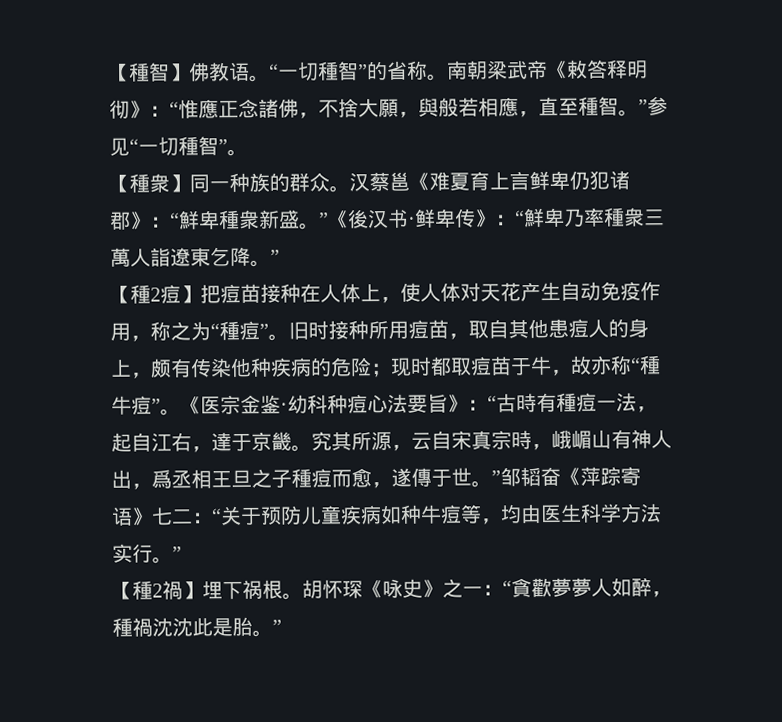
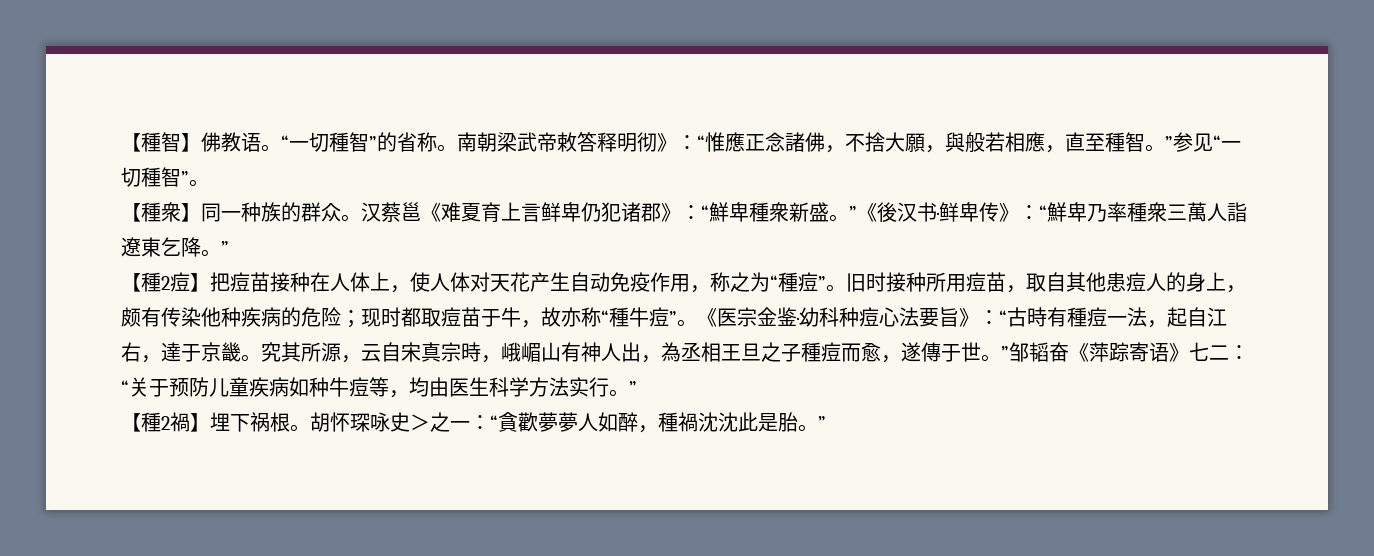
- 南朝梁武帝《敕答释明彻》：“惟應正念諸佛，不捨大願，與般若相應，直至種智。”参见“一切種智”。
+ 南朝梁武帝敕答释明彻》：“惟應正念諸佛，不捨大願，與般若相應，直至種智。”参见“一切種智”。
- 究其所源，云自宋真宗時，峨嵋山有神人出，爲丞相王旦之子種痘而愈，遂傳于世。”邹韬奋《萍踪寄语》七二：“关于预防儿童疾病如种牛痘等，均由医生科学方法实行。”
+ 究其所源，云自宋真宗時，峨嵋山有神人出，為丞相王旦之子種痘而愈，遂傳于世。”邹韬奋《萍踪寄语》七二：“关于预防儿童疾病如种牛痘等，均由医生科学方法实行。”
- 胡怀琛《咏史》之一：“貪歡夢夢人如醉，種禍沈沈此是胎。”
+ 胡怀琛咏史＞之一：“貪歡夢夢人如醉，種禍沈沈此是胎。”

